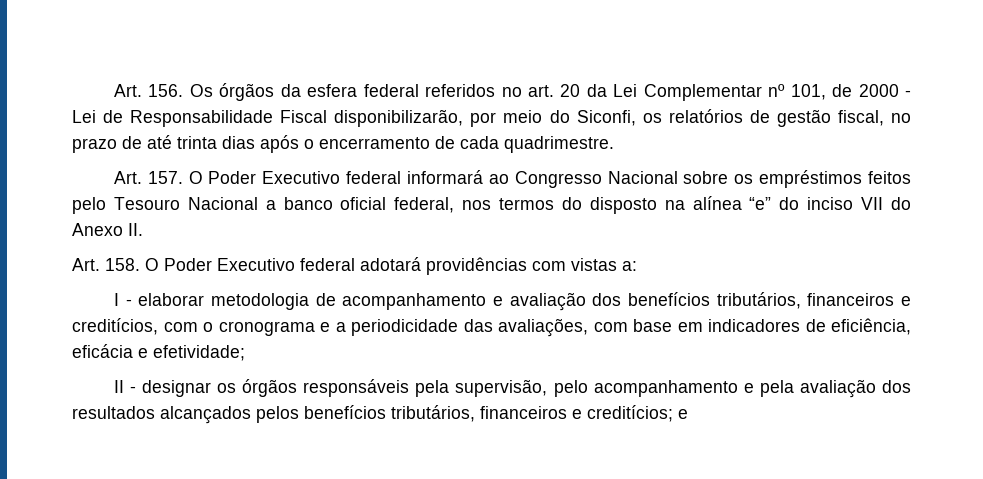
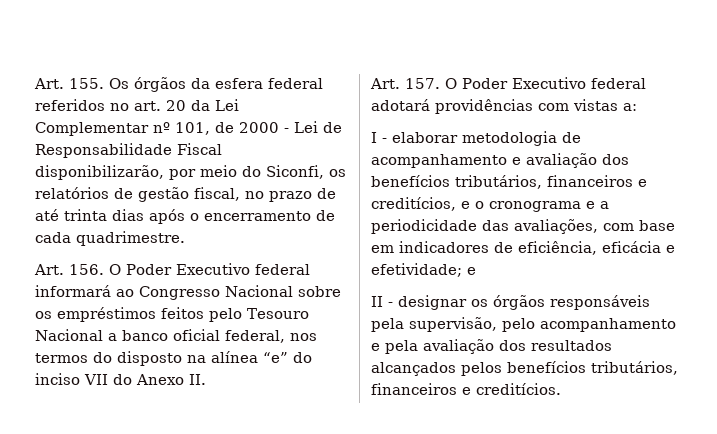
- Art. 156. Os órgãos da esfera federal referidos no art. 20 da Lei Complementar nº 101, de 2000 - Lei de Responsabilidade Fiscal disponibilizarão, por meio do Siconfi, os relatórios de gestão fiscal, no prazo de até trinta dias após o encerramento de cada quadrimestre.
+ Art. 155. Os órgãos da esfera federal referidos no art. 20 da Lei Complementar nº 101, de 2000 - Lei de Responsabilidade Fiscal disponibilizarão, por meio do Siconfi, os relatórios de gestão fiscal, no prazo de até trinta dias após o encerramento de cada quadrimestre.
- Art. 157. O Poder Executivo federal informará ao Congresso Nacional sobre os empréstimos feitos pelo Tesouro Nacional a banco oficial federal, nos termos do disposto na alínea “e” do inciso VII do Anexo II.
+ Art. 156. O Poder Executivo federal informará ao Congresso Nacional sobre os empréstimos feitos pelo Tesouro Nacional a banco oficial federal, nos termos do disposto na alínea “e” do inciso VII do Anexo II.
- Art. 158. O Poder Executivo federal adotará providências com vistas a:
+ Art. 157. O Poder Executivo federal adotará providências com vistas a:
- I - elaborar metodologia de acompanhamento e avaliação dos benefícios tributários, financeiros e creditícios, com o cronograma e a periodicidade das avaliações, com base em indicadores de eficiência, eficácia e efetividade;
+ I - elaborar metodologia de acompanhamento e avaliação dos benefícios tributários, financeiros e creditícios, e o cronograma e a periodicidade das avaliações, com base em indicadores de eficiência, eficácia e efetividade; e
- II - designar os órgãos responsáveis pela supervisão, pelo acompanhamento e pela avaliação dos resultados alcançados pelos benefícios tributários, financeiros e creditícios; e
+ II - designar os órgãos responsáveis pela supervisão, pelo acompanhamento e pela avaliação dos resultados alcançados pelos benefícios tributários, financeiros e creditícios.

